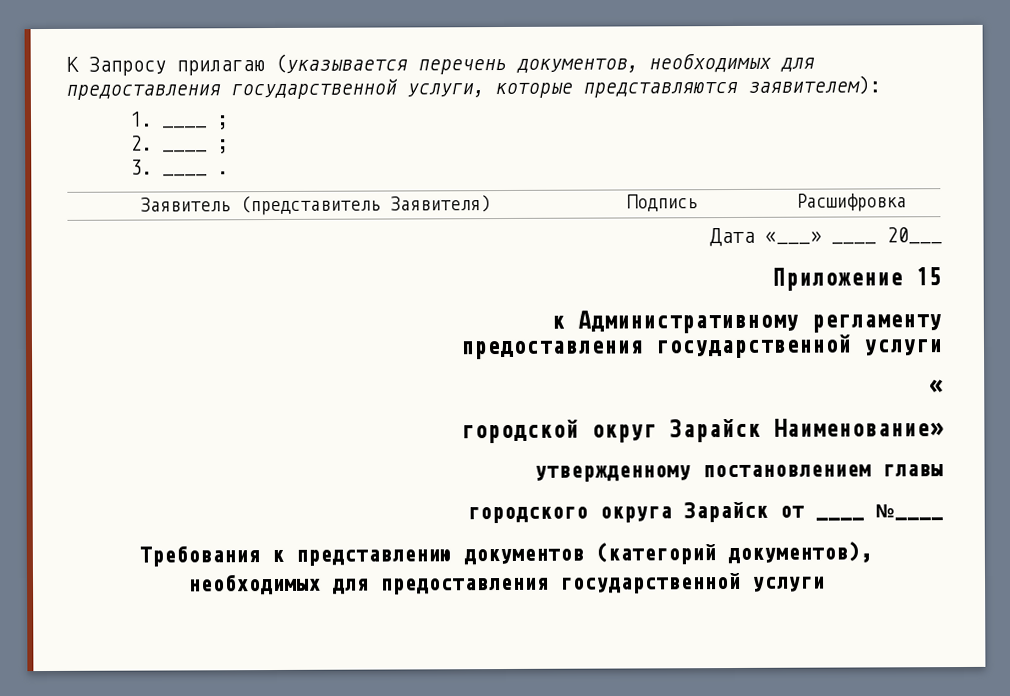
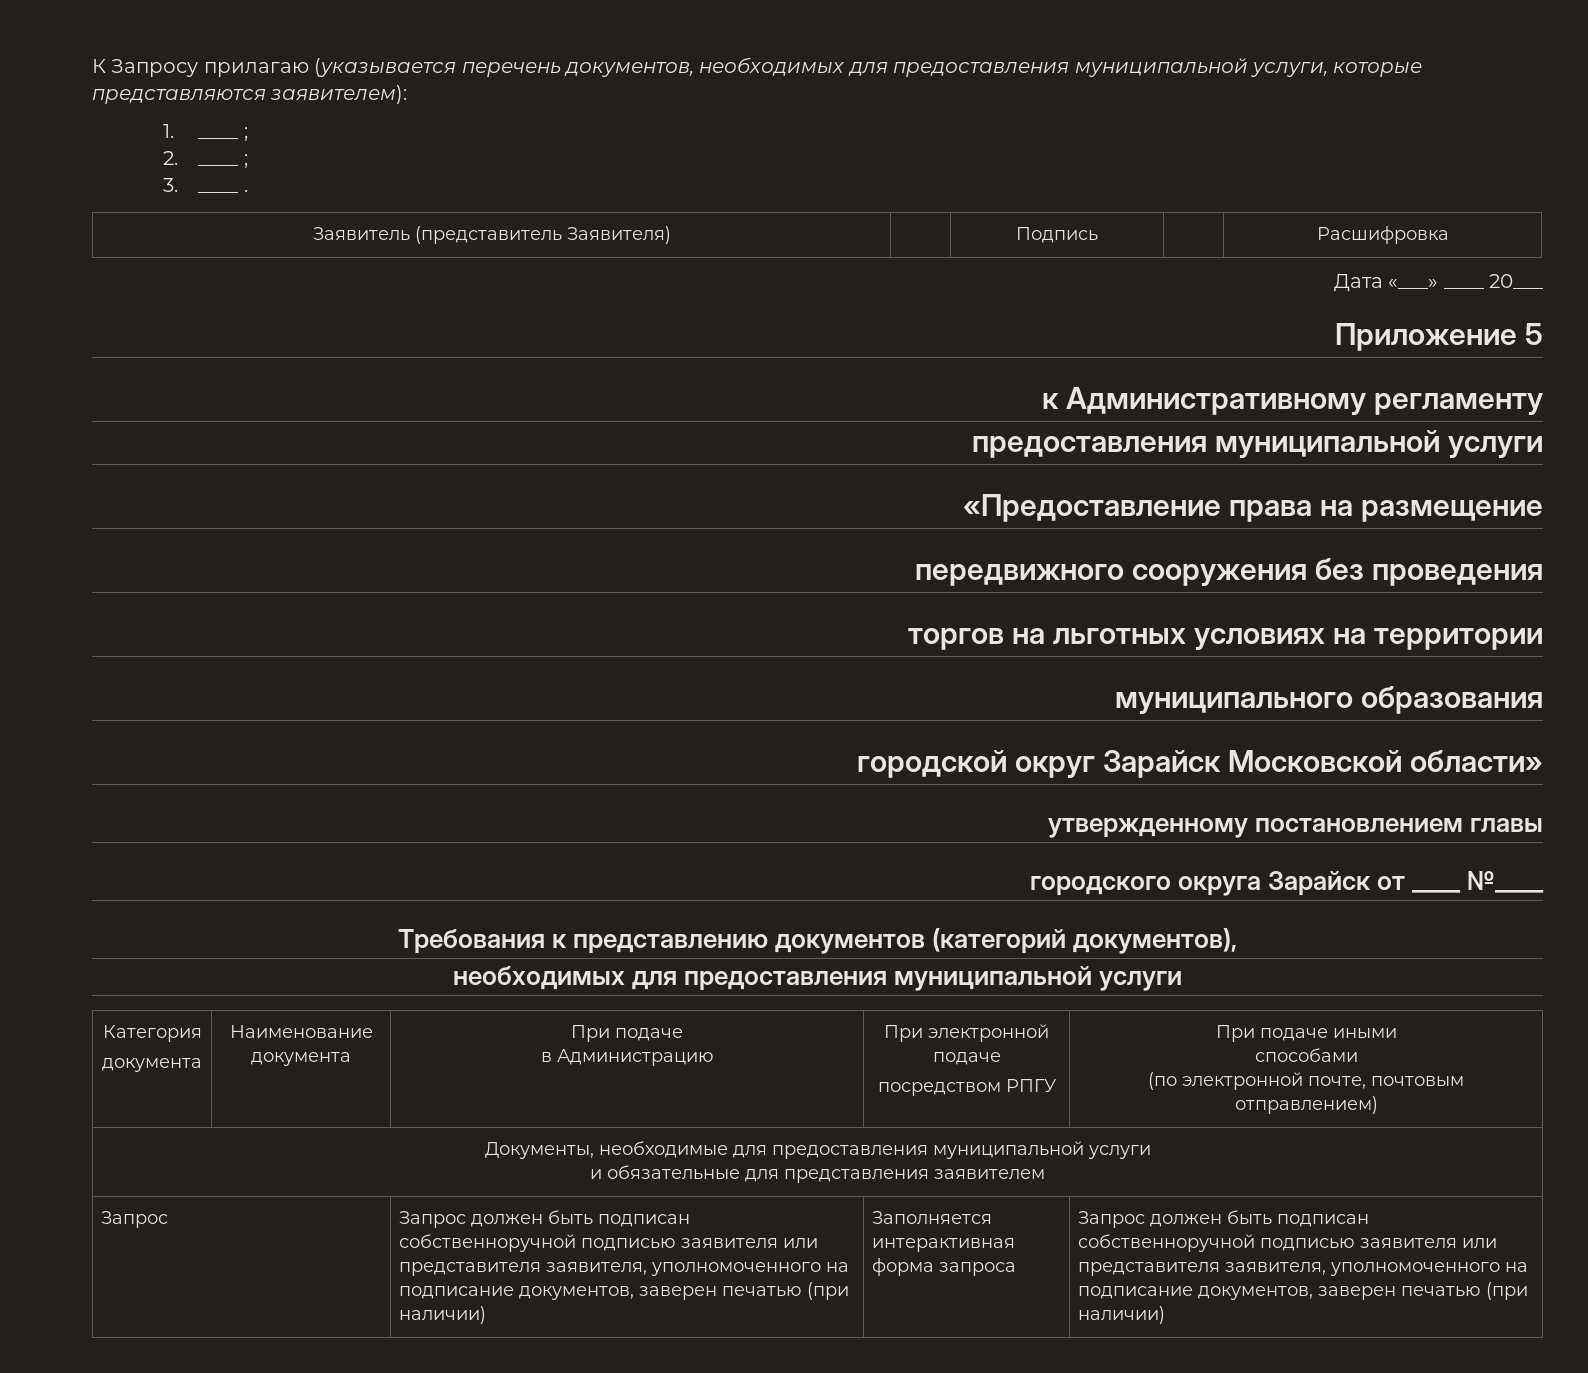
- К Запросу прилагаю (указывается перечень документов, необходимых для предоставления государственной услуги, которые представляются заявителем):
+ К Запросу прилагаю (указывается перечень документов, необходимых для предоставления муниципальной услуги, которые представляются заявителем):
- Приложение 15
+ Приложение 5
  к Административному регламенту
- предоставления государственной услуги
- «
+ предоставления муниципальной услуги
+ «Предоставление права на размещение
+ передвижного сооружения без проведения
+ торгов на льготных условиях на территории
+ муниципального образования
- городской округ Зарайск Наименование»
+ городской округ Зарайск Московской области»
- необходимых для предоставления государственной услуги
+ необходимых для предоставления муниципальной услуги
+ Категория
+ документа | Наименование документа | При подаче
+ в Администрацию | При электронной подаче
+ посредством РПГУ | При подаче иными
+ способами
+ (по электронной почте, почтовым отправлением)
+ Документы, необходимые для предоставления муниципальной услуги
+ и обязательные для представления заявителем
+ Запрос | Запрос должен быть подписан собственноручной подписью заявителя или представителя заявителя, уполномоченного на подписание документов, заверен печатью (при наличии) | Заполняется интерактивная форма запроса | Запрос должен быть подписан собственноручной подписью заявителя или представителя заявителя, уполномоченного на подписание документов, заверен печатью (при наличии)

